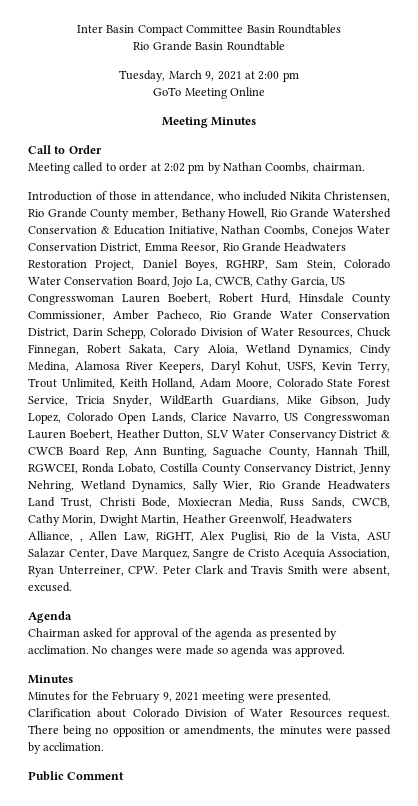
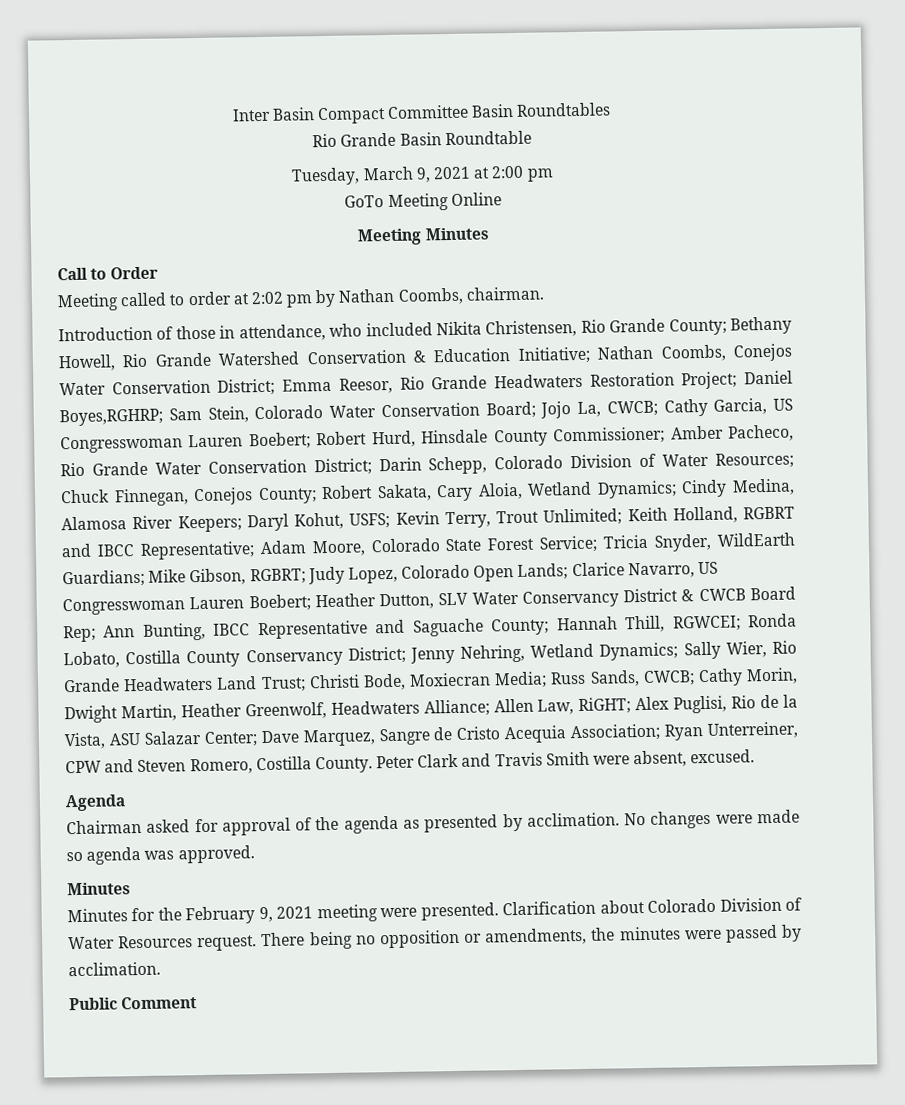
- Introduction of those in attendance, who included Nikita Christensen, Rio Grande County member, Bethany Howell, Rio Grande Watershed Conservation & Education Initiative, Nathan Coombs, Conejos Water Conservation District, Emma Reesor, Rio Grande Headwaters Restoration Project, Daniel Boyes, RGHRP, Sam Stein, Colorado Water Conservation Board, Jojo La, CWCB, Cathy Garcia, US Congresswoman Lauren Boebert, Robert Hurd, Hinsdale County Commissioner, Amber Pacheco, Rio Grande Water Conservation District, Darin Schepp, Colorado Division of Water Resources, Chuck Finnegan, Robert Sakata, Cary Aloia, Wetland Dynamics, Cindy Medina, Alamosa River Keepers, Daryl Kohut, USFS, Kevin Terry, Trout Unlimited, Keith Holland, Adam Moore, Colorado State Forest Service, Tricia Snyder, WildEarth Guardians, Mike Gibson, Judy Lopez, Colorado Open Lands, Clarice Navarro, US Congresswoman Lauren Boebert, Heather Dutton, SLV Water Conservancy District & CWCB Board Rep, Ann Bunting, Saguache County, Hannah Thill, RGWCEI, Ronda Lobato, Costilla County Conservancy District, Jenny Nehring, Wetland Dynamics, Sally Wier, Rio Grande Headwaters Land Trust, Christi Bode, Moxiecran Media, Russ Sands, CWCB, Cathy Morin, Dwight Martin, Heather Greenwolf, Headwaters Alliance, , Allen Law, RiGHT, Alex Puglisi, Rio de la Vista, ASU Salazar Center, Dave Marquez, Sangre de Cristo Acequia Association, Ryan Unterreiner, CPW. Peter Clark and Travis Smith were absent, excused.
+ Introduction of those in attendance, who included Nikita Christensen, Rio Grande County; Bethany Howell, Rio Grande Watershed Conservation & Education Initiative; Nathan Coombs, Conejos Water Conservation District; Emma Reesor, Rio Grande Headwaters Restoration Project; Daniel Boyes,RGHRP; Sam Stein, Colorado Water Conservation Board; Jojo La, CWCB; Cathy Garcia, US Congresswoman Lauren Boebert; Robert Hurd, Hinsdale County Commissioner; Amber Pacheco, Rio Grande Water Conservation District; Darin Schepp, Colorado Division of Water Resources; Chuck Finnegan, Conejos County; Robert Sakata, Cary Aloia, Wetland Dynamics; Cindy Medina, Alamosa River Keepers; Daryl Kohut, USFS; Kevin Terry, Trout Unlimited; Keith Holland, RGBRT and IBCC Representative; Adam Moore, Colorado State Forest Service; Tricia Snyder, WildEarth Guardians; Mike Gibson, RGBRT; Judy Lopez, Colorado Open Lands; Clarice Navarro, US Congresswoman Lauren Boebert; Heather Dutton, SLV Water Conservancy District & CWCB Board Rep; Ann Bunting, IBCC Representative and Saguache County; Hannah Thill, RGWCEI; Ronda Lobato, Costilla County Conservancy District; Jenny Nehring, Wetland Dynamics; Sally Wier, Rio Grande Headwaters Land Trust; Christi Bode, Moxiecran Media; Russ Sands, CWCB; Cathy Morin, Dwight Martin, Heather Greenwolf, Headwaters Alliance; Allen Law, RiGHT; Alex Puglisi, Rio de la Vista, ASU Salazar Center; Dave Marquez, Sangre de Cristo Acequia Association; Ryan Unterreiner, CPW and Steven Romero, Costilla County. Peter Clark and Travis Smith were absent, excused.

